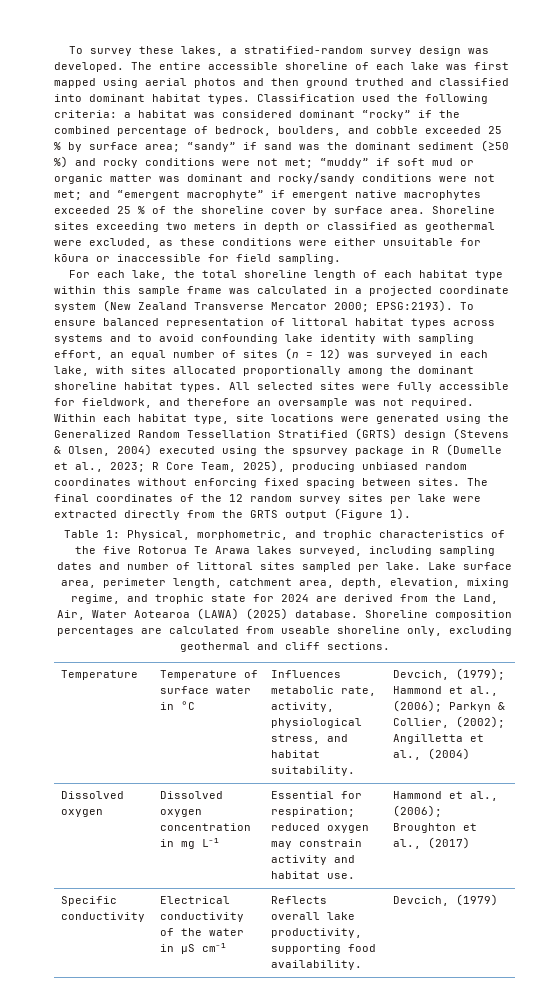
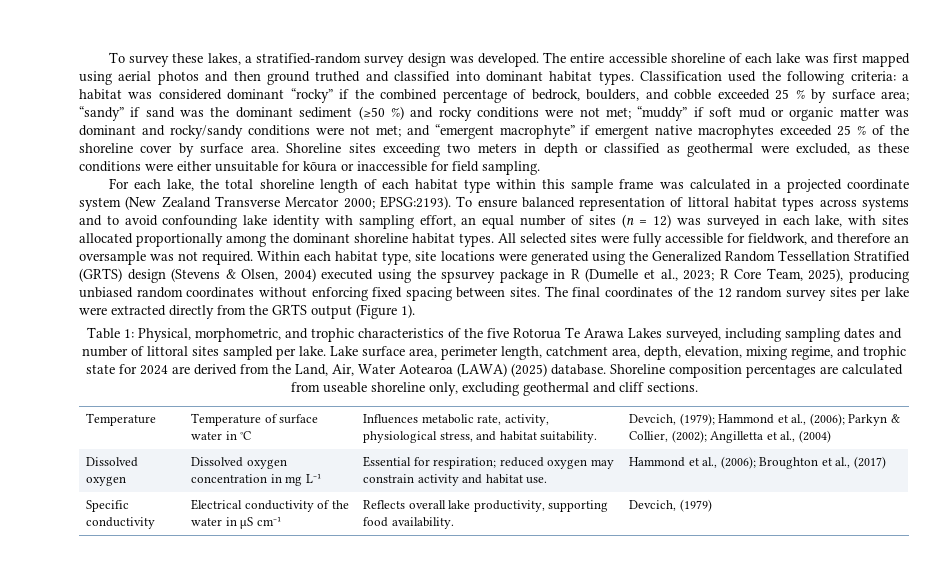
- Table 1: Physical, morphometric, and trophic characteristics of the five Rotorua Te Arawa lakes surveyed, including sampling dates and number of littoral sites sampled per lake.
+ Table 1: Physical, morphometric, and trophic characteristics of the five Rotorua Te Arawa Lakes surveyed, including sampling dates and number of littoral sites sampled per lake.

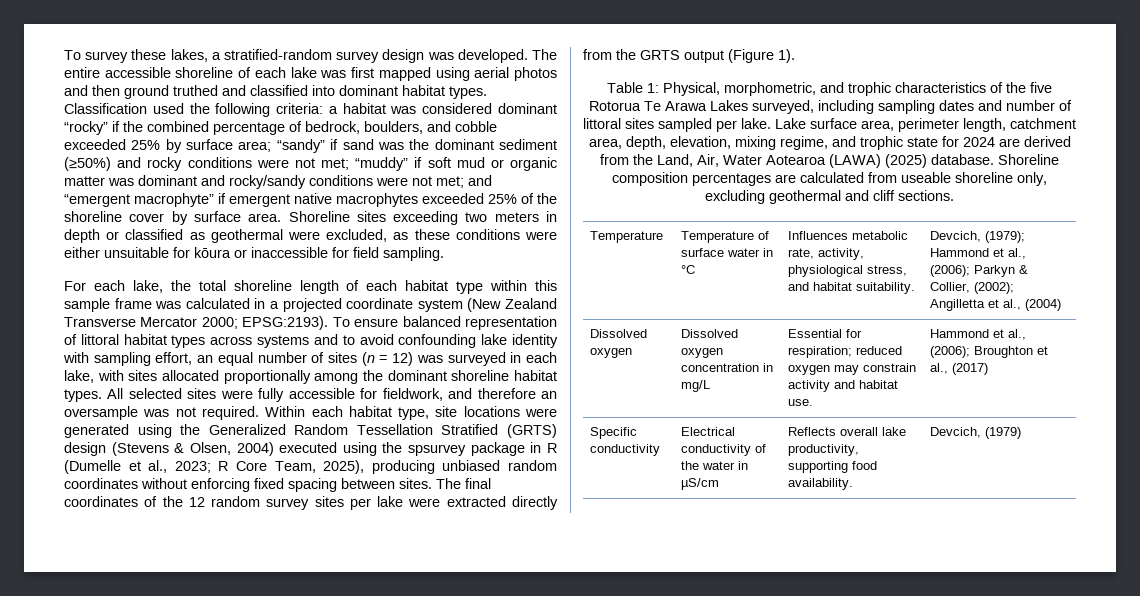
- a habitat was considered dominant “rocky” if the combined percentage of bedrock, boulders, and cobble exceeded 25 % by surface area;
+ a habitat was considered dominant “rocky” if the combined percentage of bedrock, boulders, and cobble exceeded 25% by surface area;
- “sandy” if sand was the dominant sediment (≥50 %) and rocky conditions were not met;
+ “sandy” if sand was the dominant sediment (≥50%) and rocky conditions were not met;
- and “emergent macrophyte” if emergent native macrophytes exceeded 25 % of the shoreline cover by surface area.
+ and “emergent macrophyte” if emergent native macrophytes exceeded 25% of the shoreline cover by surface area.
- Dissolved oxygen | Dissolved oxygen concentration in mg L⁻¹ | Essential for respiration; reduced oxygen may constrain activity and habitat use. | Hammond et al., (2006); Broughton et al., (2017)
+ Dissolved oxygen | Dissolved oxygen concentration in mg/L | Essential for respiration; reduced oxygen may constrain activity and habitat use. | Hammond et al., (2006); Broughton et al., (2017)
- Specific conductivity | Electrical conductivity of the water in µS cm⁻¹ | Reflects overall lake productivity, supporting food availability. | Devcich, (1979)
+ Specific conductivity | Electrical conductivity of the water in µS/cm | Reflects overall lake productivity, supporting food availability. | Devcich, (1979)

